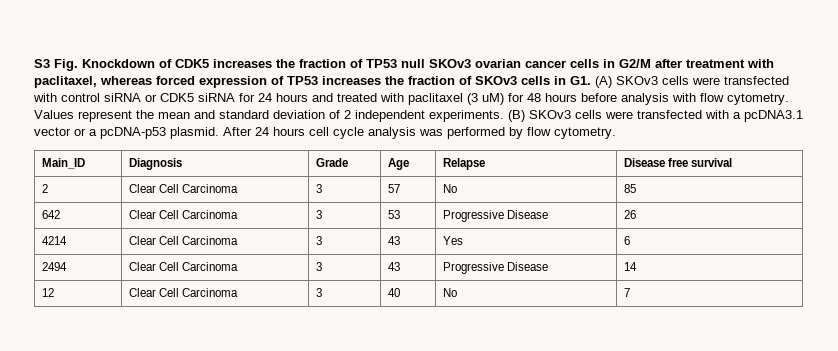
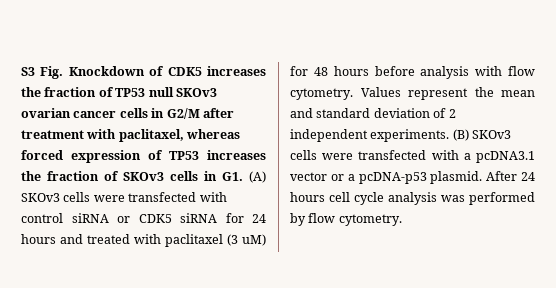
- Main_ID | Diagnosis | Grade | Age | Relapse | Disease free survival
- 2 | Clear Cell Carcinoma | 3 | 57 | No | 85
- 642 | Clear Cell Carcinoma | 3 | 53 | Progressive Disease | 26
- 4214 | Clear Cell Carcinoma | 3 | 43 | Yes | 6
- 2494 | Clear Cell Carcinoma | 3 | 43 | Progressive Disease | 14
- 12 | Clear Cell Carcinoma | 3 | 40 | No | 7

